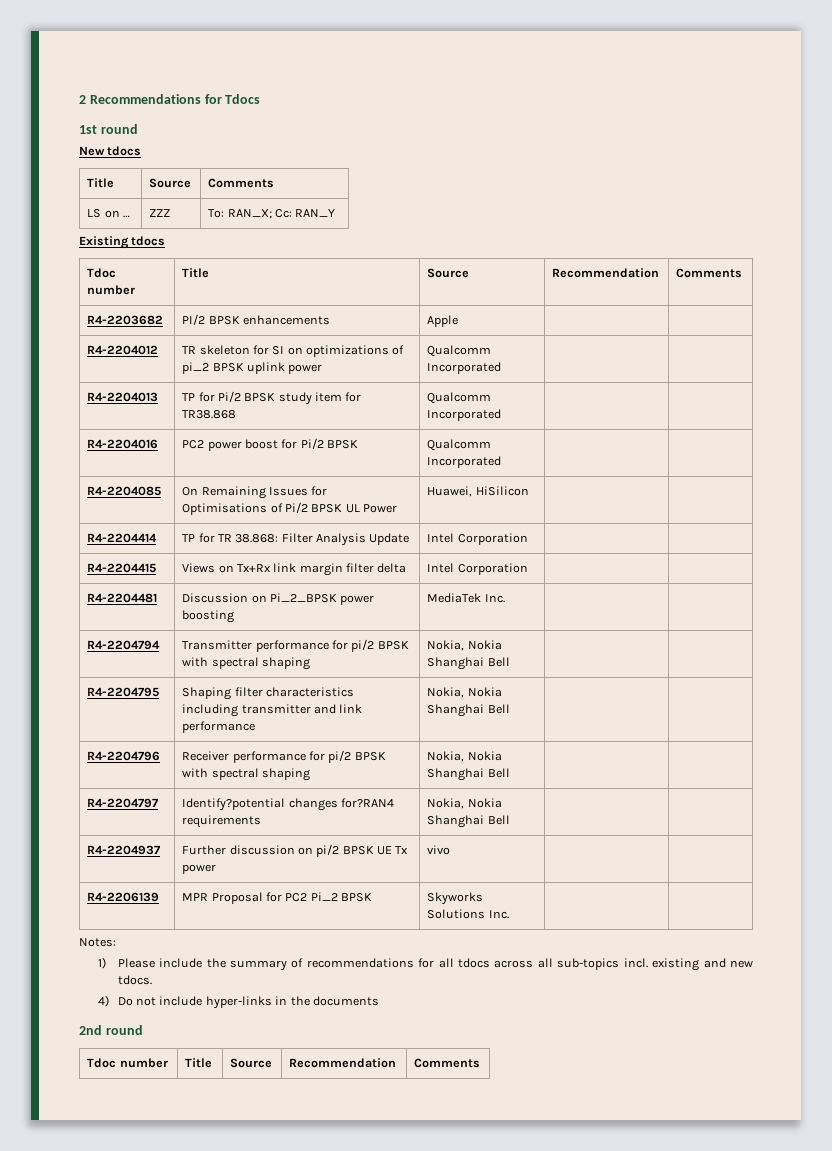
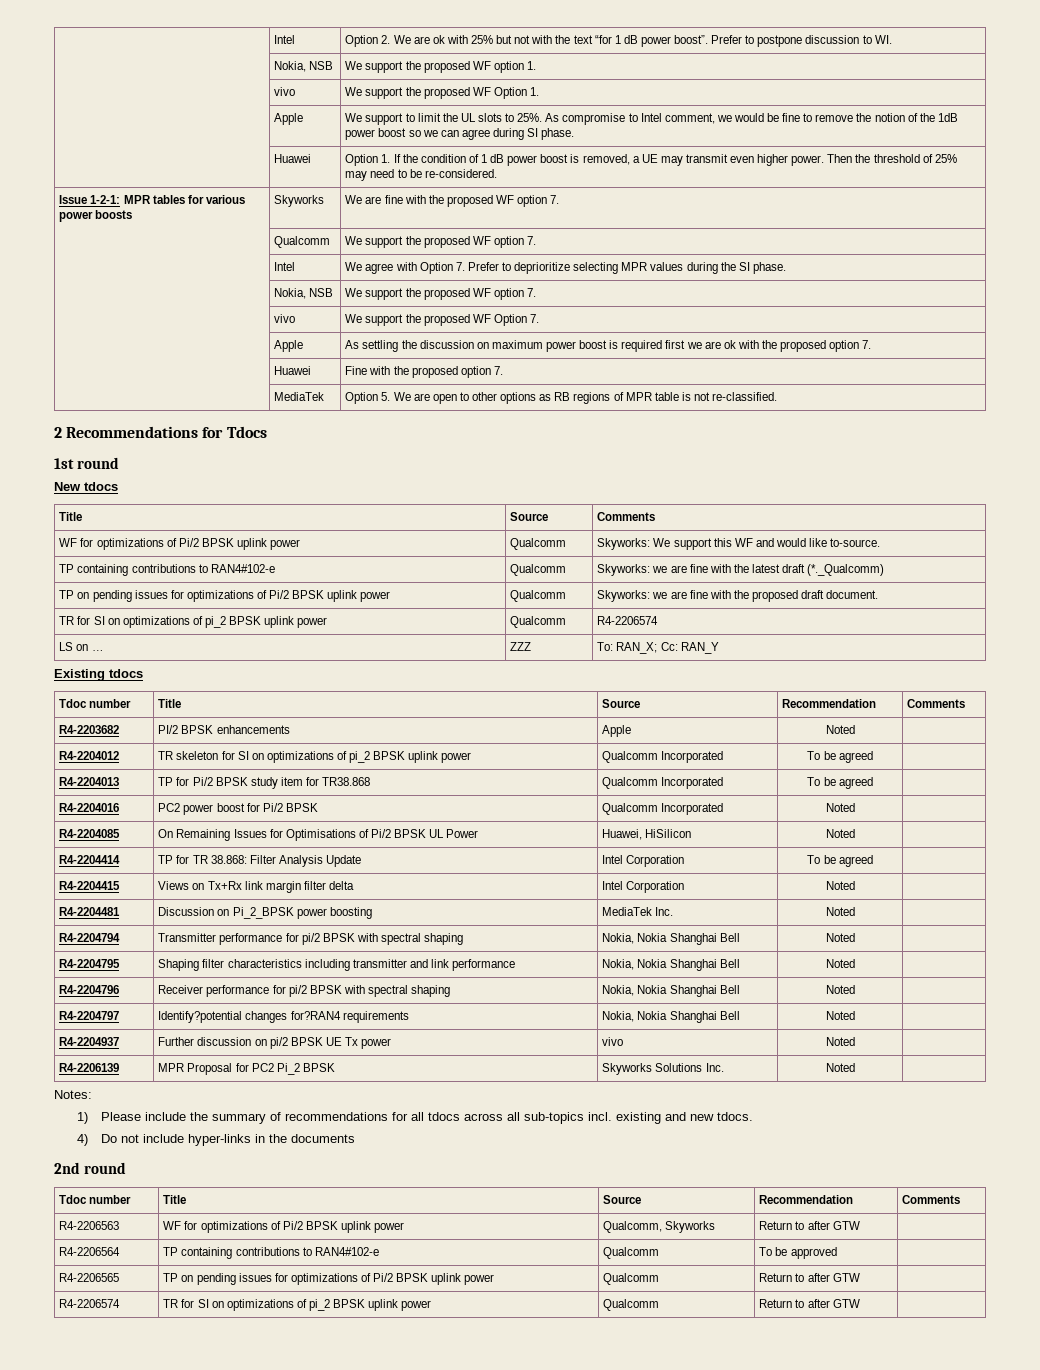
+ | Intel | Option 2. We are ok with 25% but not with the text “for 1 dB power boost”. Prefer to postpone discussion to WI.
+ | Nokia, NSB | We support the proposed WF option 1.
+ | vivo | We support the proposed WF Option 1.
+ | Apple | We support to limit the UL slots to 25%. As compromise to Intel comment, we would be fine to remove the notion of the 1dB power boost so we can agree during SI phase.
+ | Huawei | Option 1. If the condition of 1 dB power boost is removed, a UE may transmit even higher power. Then the threshold of 25% may need to be re-considered.
+ Issue 1-2-1: MPR tables for various power boosts | Skyworks | We are fine with the proposed WF option 7.
+ | Qualcomm | We support the proposed WF option 7.
+ | Intel | We agree with Option 7. Prefer to deprioritize selecting MPR values during the SI phase.
+ | Nokia, NSB | We support the proposed WF option 7.
+ | vivo | We support the proposed WF Option 7.
+ | Apple | As settling the discussion on maximum power boost is required first we are ok with the proposed option 7.
+ | Huawei | Fine with the proposed option 7.
+ | MediaTek | Option 5. We are open to other options as RB regions of MPR table is not re-classified.
+ WF for optimizations of Pi/2 BPSK uplink power | Qualcomm | Skyworks: We support this WF and would like to-source.
+ TP containing contributions to RAN4#102-e | Qualcomm | Skyworks: we are fine with the latest draft (*._Qualcomm)
+ TP on pending issues for optimizations of Pi/2 BPSK uplink power | Qualcomm | Skyworks: we are fine with the proposed draft document.
+ TR for SI on optimizations of pi_2 BPSK uplink power | Qualcomm | R4-2206574
- R4-2203682 | PI/2 BPSK enhancements | Apple | |
+ R4-2203682 | PI/2 BPSK enhancements | Apple | Noted |
- R4-2204012 | TR skeleton for SI on optimizations of pi_2 BPSK uplink power | Qualcomm Incorporated | |
+ R4-2204012 | TR skeleton for SI on optimizations of pi_2 BPSK uplink power | Qualcomm Incorporated | To be agreed |
- R4-2204013 | TP for Pi/2 BPSK study item for TR38.868 | Qualcomm Incorporated | |
+ R4-2204013 | TP for Pi/2 BPSK study item for TR38.868 | Qualcomm Incorporated | To be agreed |
- R4-2204016 | PC2 power boost for Pi/2 BPSK | Qualcomm Incorporated | |
+ R4-2204016 | PC2 power boost for Pi/2 BPSK | Qualcomm Incorporated | Noted |
- R4-2204085 | On Remaining Issues for Optimisations of Pi/2 BPSK UL Power | Huawei, HiSilicon | |
+ R4-2204085 | On Remaining Issues for Optimisations of Pi/2 BPSK UL Power | Huawei, HiSilicon | Noted |
- R4-2204414 | TP for TR 38.868: Filter Analysis Update | Intel Corporation | |
+ R4-2204414 | TP for TR 38.868: Filter Analysis Update | Intel Corporation | To be agreed |
- R4-2204415 | Views on Tx+Rx link margin filter delta | Intel Corporation | |
+ R4-2204415 | Views on Tx+Rx link margin filter delta | Intel Corporation | Noted |
- R4-2204481 | Discussion on Pi_2_BPSK power boosting | MediaTek Inc. | |
+ R4-2204481 | Discussion on Pi_2_BPSK power boosting | MediaTek Inc. | Noted |
- R4-2204794 | Transmitter performance for pi/2 BPSK with spectral shaping | Nokia, Nokia Shanghai Bell | |
+ R4-2204794 | Transmitter performance for pi/2 BPSK with spectral shaping | Nokia, Nokia Shanghai Bell | Noted |
- R4-2204795 | Shaping filter characteristics including transmitter and link performance | Nokia, Nokia Shanghai Bell | |
+ R4-2204795 | Shaping filter characteristics including transmitter and link performance | Nokia, Nokia Shanghai Bell | Noted |
- R4-2204796 | Receiver performance for pi/2 BPSK with spectral shaping | Nokia, Nokia Shanghai Bell | |
+ R4-2204796 | Receiver performance for pi/2 BPSK with spectral shaping | Nokia, Nokia Shanghai Bell | Noted |
- R4-2204797 | Identify?potential changes for?RAN4 requirements | Nokia, Nokia Shanghai Bell | |
+ R4-2204797 | Identify?potential changes for?RAN4 requirements | Nokia, Nokia Shanghai Bell | Noted |
- R4-2204937 | Further discussion on pi/2 BPSK UE Tx power | vivo | |
+ R4-2204937 | Further discussion on pi/2 BPSK UE Tx power | vivo | Noted |
- R4-2206139 | MPR Proposal for PC2 Pi_2 BPSK | Skyworks Solutions Inc. | |
+ R4-2206139 | MPR Proposal for PC2 Pi_2 BPSK | Skyworks Solutions Inc. | Noted |
+ R4-2206563 | WF for optimizations of Pi/2 BPSK uplink power | Qualcomm, Skyworks | Return to after GTW |
+ R4-2206564 | TP containing contributions to RAN4#102-e | Qualcomm | To be approved |
+ R4-2206565 | TP on pending issues for optimizations of Pi/2 BPSK uplink power | Qualcomm | Return to after GTW |
+ R4-2206574 | TR for SI on optimizations of pi_2 BPSK uplink power | Qualcomm | Return to after GTW |

